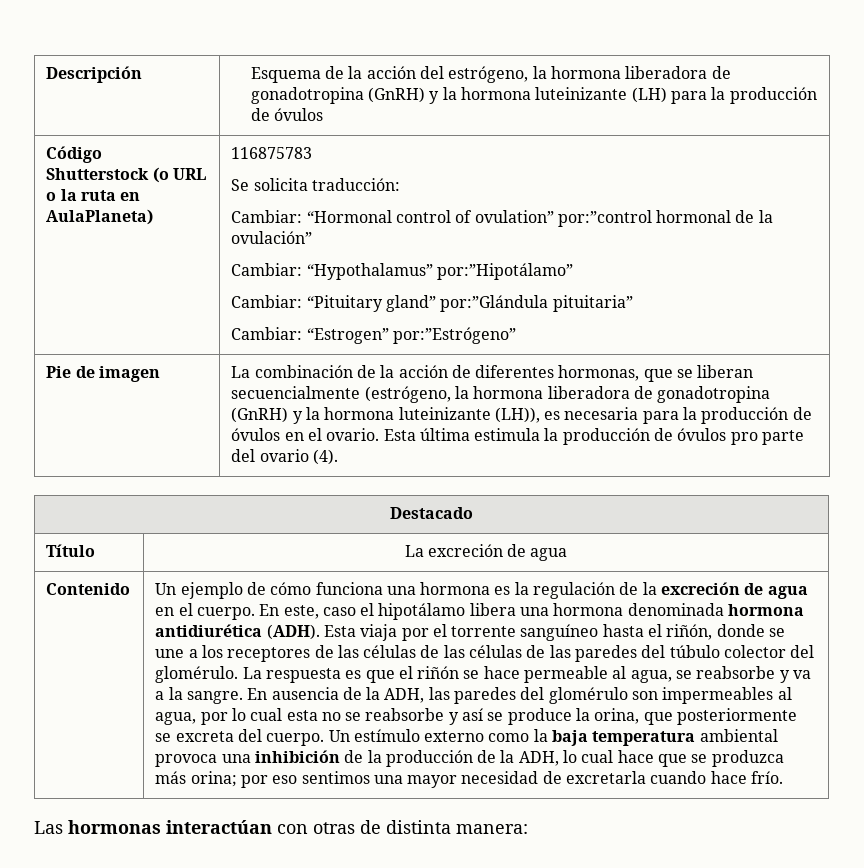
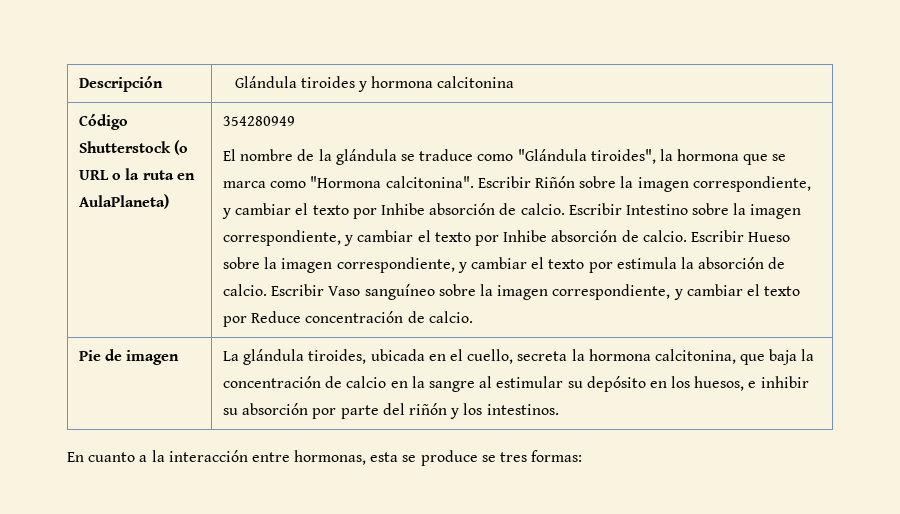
- Descripción | Esquema de la acción del estrógeno, la hormona liberadora de gonadotropina (GnRH) y la hormona luteinizante (LH) para la producción de óvulos
+ Descripción | Glándula tiroides y hormona calcitonina
- 116875783
- Se solicita traducción:
- Cambiar: “Hormonal control of ovulation” por:”control hormonal de la ovulación”
- Cambiar: “Hypothalamus” por:”Hipotálamo”
- Cambiar: “Pituitary gland” por:”Glándula pituitaria”
- Cambiar: “Estrogen” por:”Estrógeno”
- Pie de imagen | La combinación de la acción de diferentes hormonas, que se liberan secuencialmente (estrógeno, la hormona liberadora de gonadotropina (GnRH) y la hormona luteinizante (LH)), es necesaria para la producción de óvulos en el ovario. Esta última estimula la producción de óvulos pro parte del ovario (4).
- Destacado
- Título | La excreción de agua
- Contenido | Un ejemplo de cómo funciona una hormona es la regulación de la excreción de agua en el cuerpo. En este, caso el hipotálamo libera una hormona denominada hormona antidiurética (ADH). Esta viaja por el torrente sanguíneo hasta el riñón, donde se une a los receptores de las células de las células de las paredes del túbulo colector del glomérulo. La respuesta es que el riñón se hace permeable al agua, se reabsorbe y va a la sangre. En ausencia de la ADH, las paredes del glomérulo son impermeables al agua, por lo cual esta no se reabsorbe y así se produce la orina, que posteriormente se excreta del cuerpo. Un estímulo externo como la baja temperatura ambiental provoca una inhibición de la producción de la ADH, lo cual hace que se produzca más orina; por eso sentimos una mayor necesidad de excretarla cuando hace frío.
- Las hormonas interactúan con otras de distinta manera:
+ 354280949
+ El nombre de la glándula se traduce como "Glándula tiroides", la hormona que se marca como "Hormona calcitonina". Escribir Riñón sobre la imagen correspondiente, y cambiar el texto por Inhibe absorción de calcio. Escribir Intestino sobre la imagen correspondiente, y cambiar el texto por Inhibe absorción de calcio. Escribir Hueso sobre la imagen correspondiente, y cambiar el texto por estimula la absorción de calcio. Escribir Vaso sanguíneo sobre la imagen correspondiente, y cambiar el texto por Reduce concentración de calcio.
+ Pie de imagen | La glándula tiroides, ubicada en el cuello, secreta la hormona calcitonina, que baja la concentración de calcio en la sangre al estimular su depósito en los huesos, e inhibir su absorción por parte del riñón y los intestinos.
+ En cuanto a la interacción entre hormonas, esta se produce se tres formas:

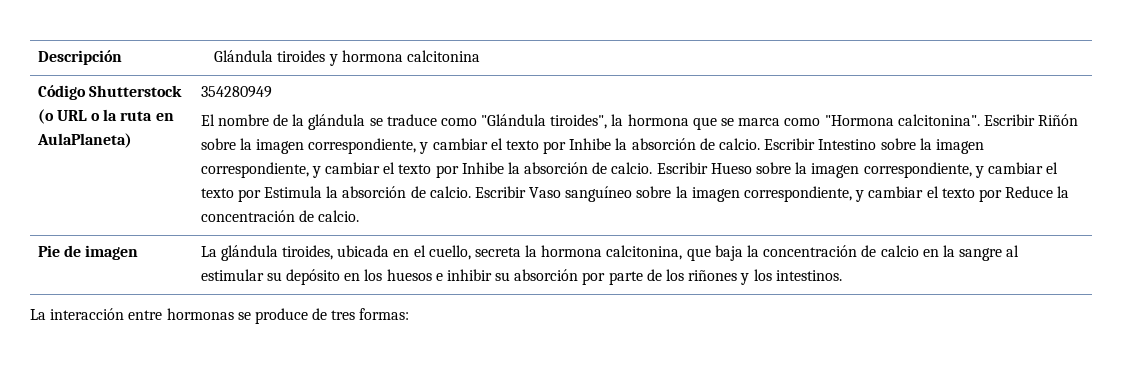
- Escribir Riñón sobre la imagen correspondiente, y cambiar el texto por Inhibe absorción de calcio.
+ Escribir Riñón sobre la imagen correspondiente, y cambiar el texto por Inhibe la absorción de calcio.
- Escribir Intestino sobre la imagen correspondiente, y cambiar el texto por Inhibe absorción de calcio.
+ Escribir Intestino sobre la imagen correspondiente, y cambiar el texto por Inhibe la absorción de calcio.
- Escribir Hueso sobre la imagen correspondiente, y cambiar el texto por estimula la absorción de calcio.
+ Escribir Hueso sobre la imagen correspondiente, y cambiar el texto por Estimula la absorción de calcio.
- Escribir Vaso sanguíneo sobre la imagen correspondiente, y cambiar el texto por Reduce concentración de calcio.
+ Escribir Vaso sanguíneo sobre la imagen correspondiente, y cambiar el texto por Reduce la concentración de calcio.
- La glándula tiroides, ubicada en el cuello, secreta la hormona calcitonina, que baja la concentración de calcio en la sangre al estimular su depósito en los huesos, e inhibir su absorción por parte del riñón y los intestinos.
+ La glándula tiroides, ubicada en el cuello, secreta la hormona calcitonina, que baja la concentración de calcio en la sangre al estimular su depósito en los huesos e inhibir su absorción por parte de los riñones y los intestinos.
- En cuanto a la interacción entre hormonas, esta se produce se tres formas:
+ La interacción entre hormonas se produce de tres formas:

